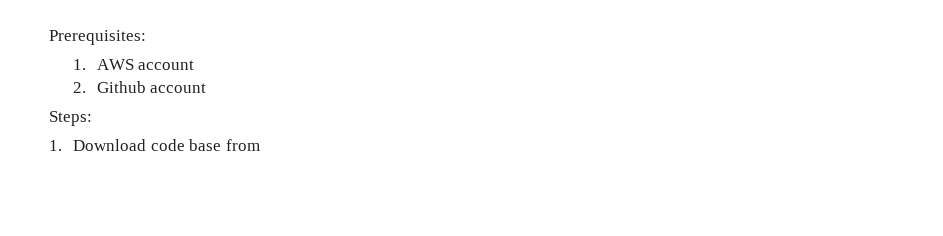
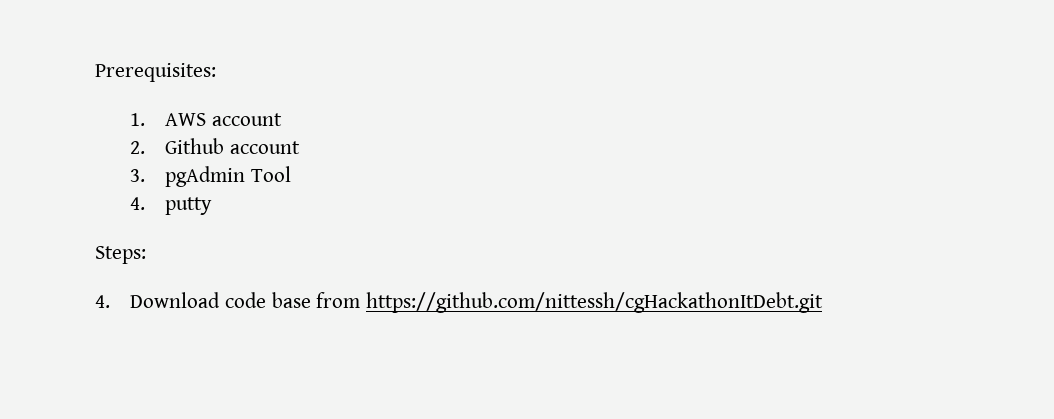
+ 3. pgAdmin Tool
+ 4. putty
- 1. Download code base from
+ 4. Download code base from https://github.com/nittessh/cgHackathonItDebt.git

